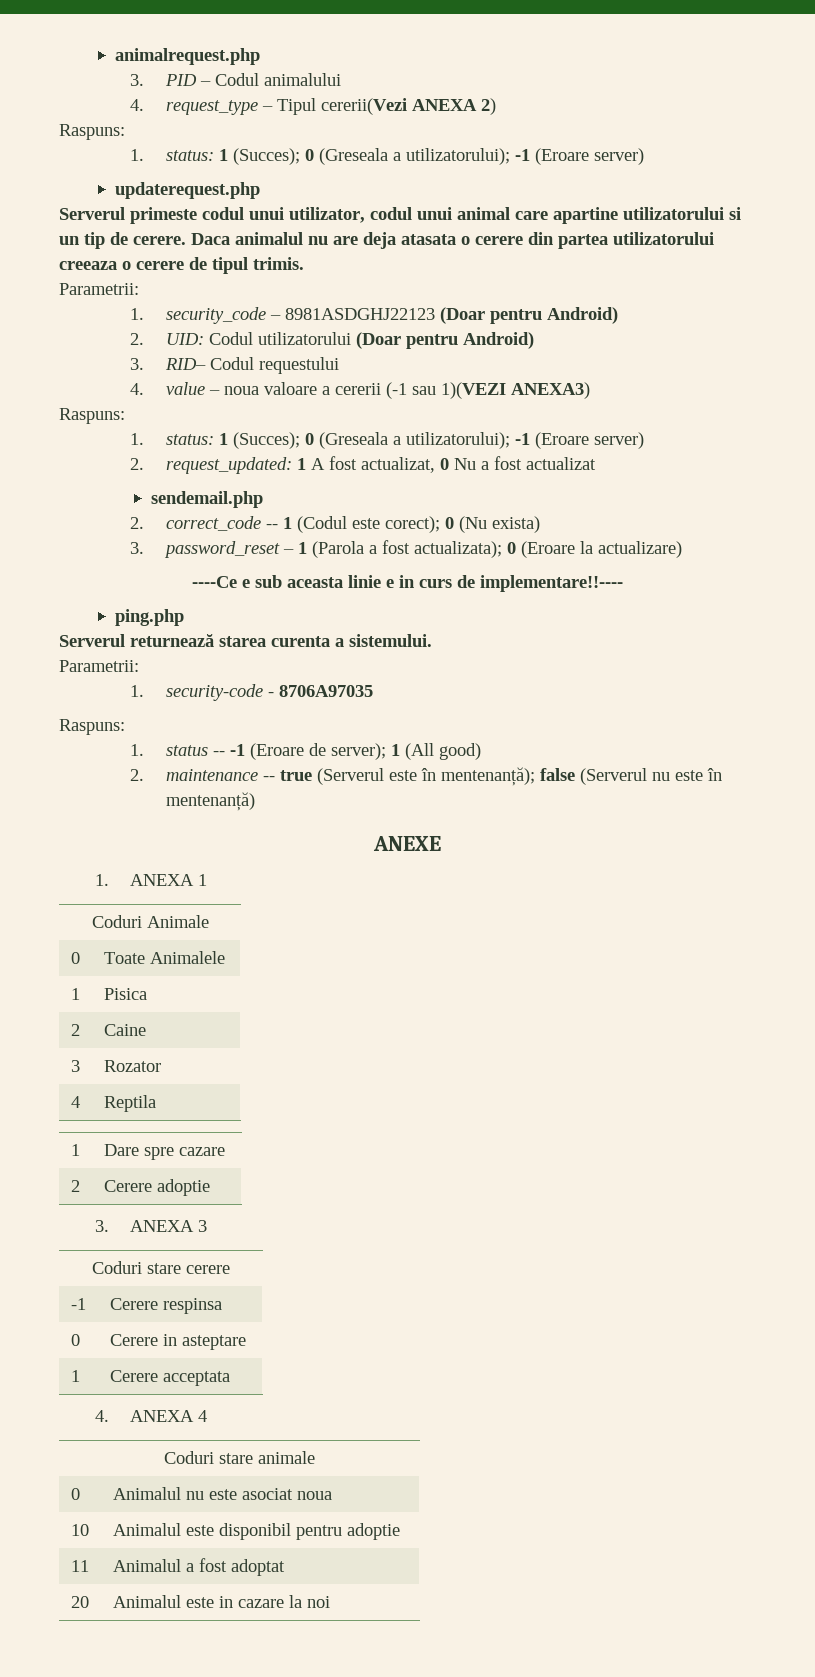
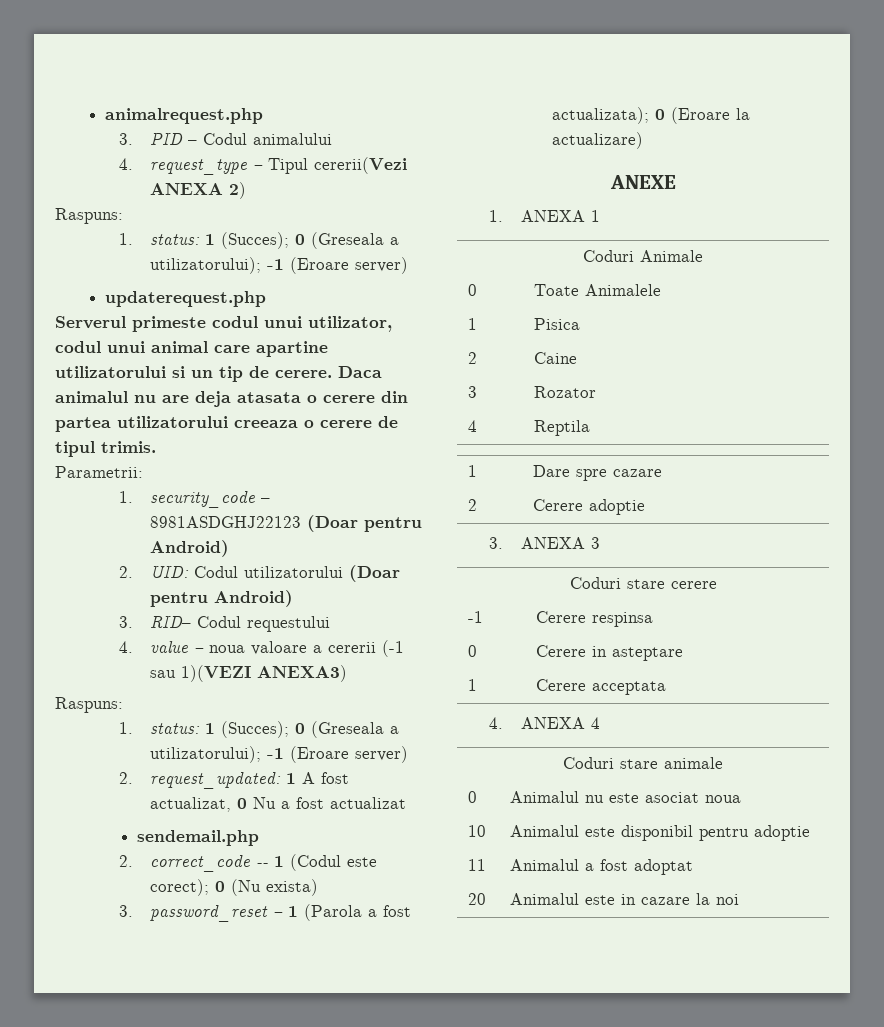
- ----Ce e sub aceasta linie e in curs de implementare!!----
- ping.php
- Serverul returnează starea curenta a sistemului.
- Parametrii:
- 1. security-code - 8706A97035
- Raspuns:
- 1. status -- -1 (Eroare de server); 1 (All good)
- 2. maintenance -- true (Serverul este în mentenanță); false (Serverul nu este în mentenanță)

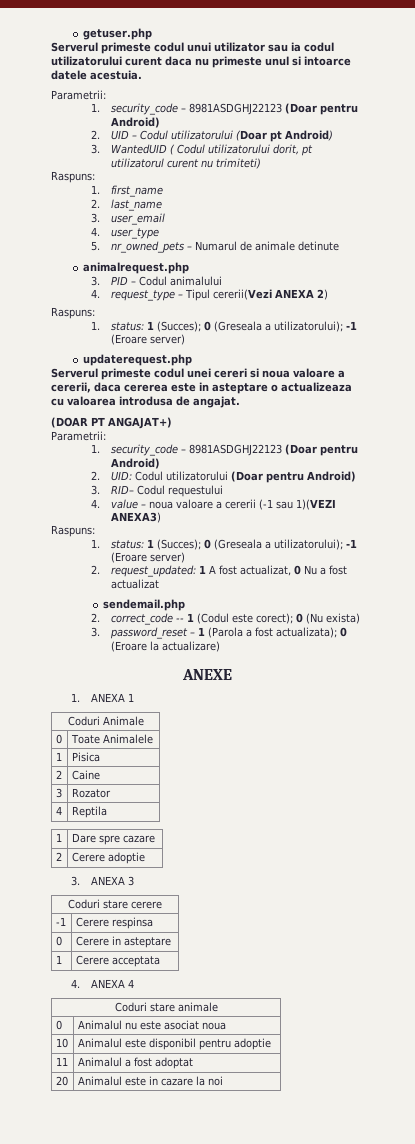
+ getuser.php
+ Serverul primeste codul unui utilizator sau ia codul utilizatorului curent daca nu primeste unul si intoarce datele acestuia.
+ Parametrii:
+ 1. security_code – 8981ASDGHJ22123 (Doar pentru Android)
+ 2. UID – Codul utilizatorului (Doar pt Android)
+ 3. WantedUID ( Codul utilizatorului dorit, pt utilizatorul curent nu trimiteti)
+ Raspuns:
+ 1. first_name
+ 2. last_name
+ 3. user_email
+ 4. user_type
+ 5. nr_owned_pets – Numarul de animale detinute
- Serverul primeste codul unui utilizator, codul unui animal care apartine utilizatorului si un tip de cerere. Daca animalul nu are deja atasata o cerere din partea utilizatorului creeaza o cerere de tipul trimis.
+ Serverul primeste codul unei cereri si noua valoare a cererii, daca cererea este in asteptare o actualizeaza cu valoarea introdusa de angajat.
+ (DOAR PT ANGAJAT+)

